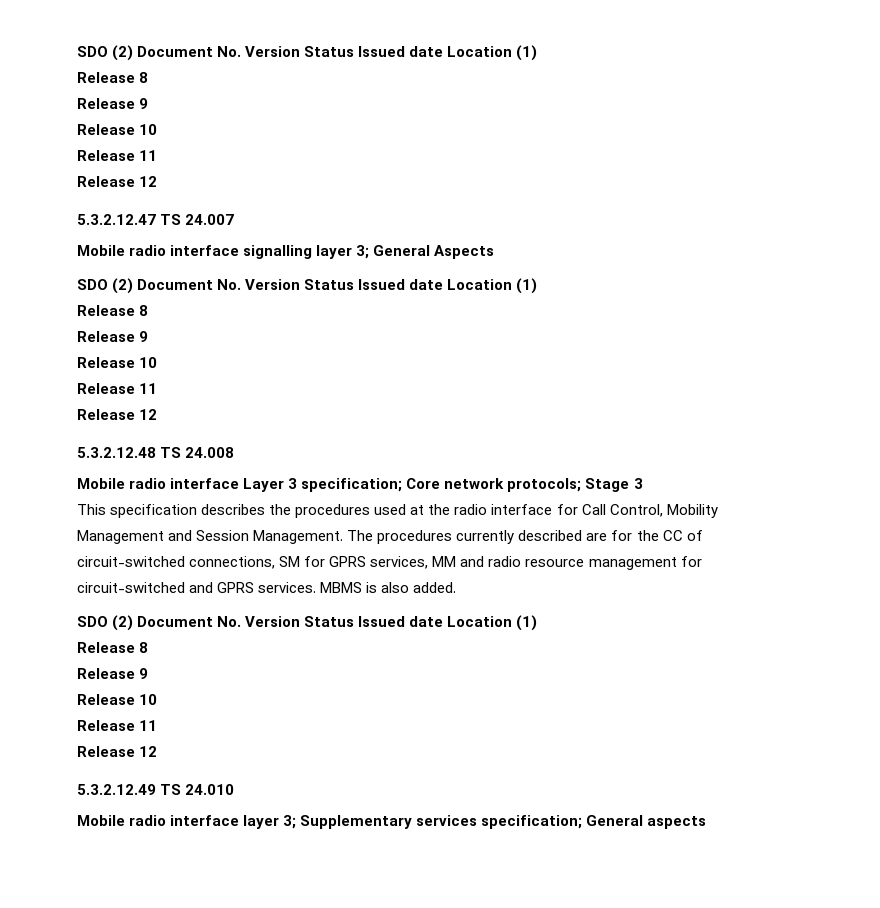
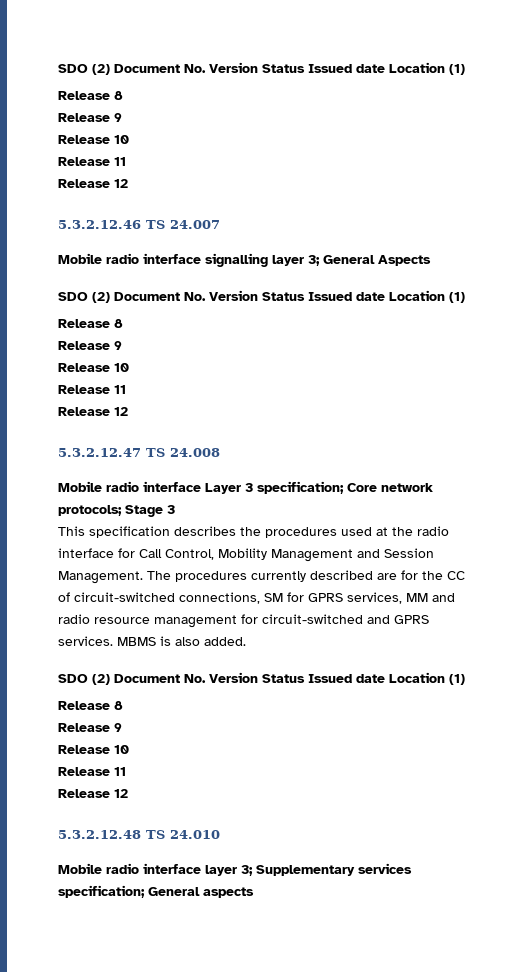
- 5.3.2.12.47 TS 24.007
+ 5.3.2.12.46 TS 24.007
- 5.3.2.12.48 TS 24.008
+ 5.3.2.12.47 TS 24.008
- 5.3.2.12.49 TS 24.010
+ 5.3.2.12.48 TS 24.010

